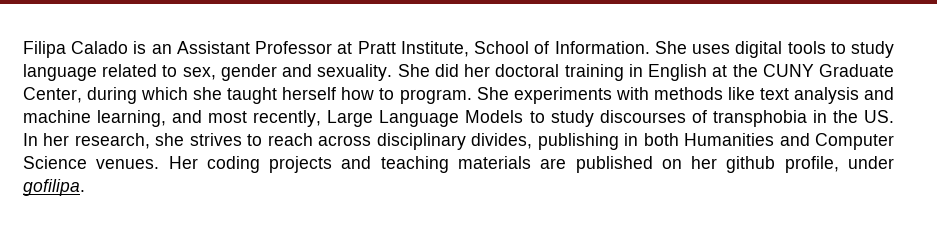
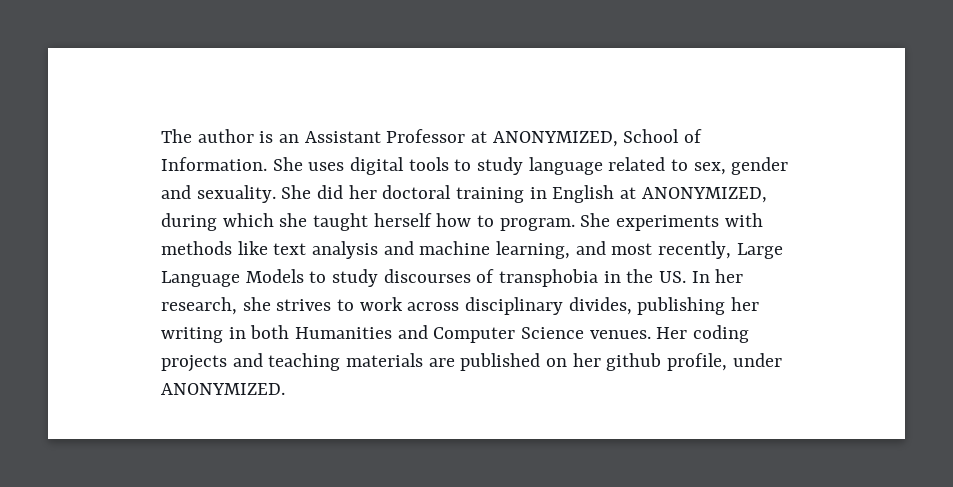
- Filipa Calado is an Assistant Professor at Pratt Institute, School of Information.
+ The author is an Assistant Professor at ANONYMIZED, School of Information.
- She did her doctoral training in English at the CUNY Graduate Center, during which she taught herself how to program.
+ She did her doctoral training in English at ANONYMIZED, during which she taught herself how to program.
- She experiments with methods like text analysis and machine learning, and most recently, Large Language Models to study discourses of transphobia in the US. In her research, she strives to reach across disciplinary divides, publishing in both Humanities and Computer Science venues.
+ She experiments with methods like text analysis and machine learning, and most recently, Large Language Models to study discourses of transphobia in the US. In her research, she strives to work across disciplinary divides, publishing her writing in both Humanities and Computer Science venues.
- Her coding projects and teaching materials are published on her github profile, under gofilipa.
+ Her coding projects and teaching materials are published on her github profile, under ANONYMIZED.

